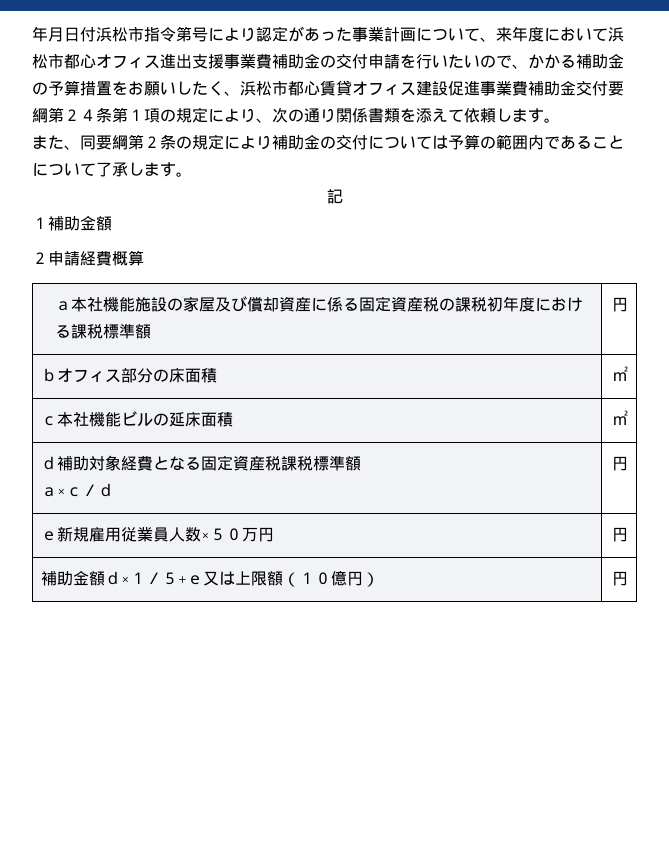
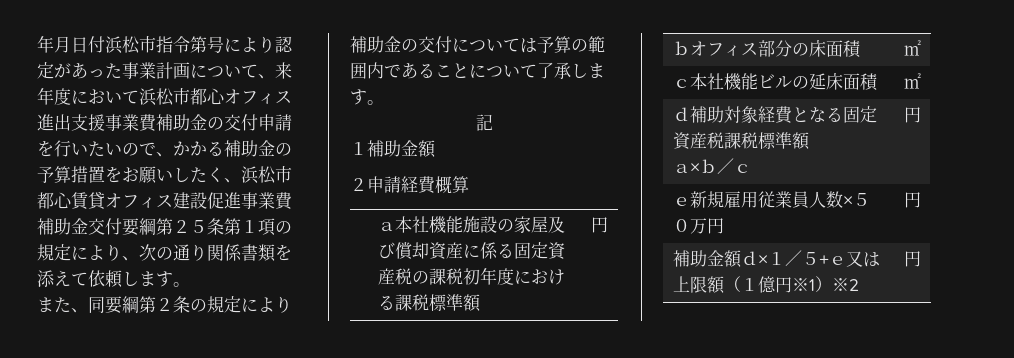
- 年月日付浜松市指令第号により認定があった事業計画について、来年度において浜松市都心オフィス進出支援事業費補助金の交付申請を行いたいので、かかる補助金の予算措置をお願いしたく、浜松市都心賃貸オフィス建設促進事業費補助金交付要綱第２４条第１項の規定により、次の通り関係書類を添えて依頼します。
+ 年月日付浜松市指令第号により認定があった事業計画について、来年度において浜松市都心オフィス進出支援事業費補助金の交付申請を行いたいので、かかる補助金の予算措置をお願いしたく、浜松市都心賃貸オフィス建設促進事業費補助金交付要綱第２５条第１項の規定により、次の通り関係書類を添えて依頼します。
  ｄ補助対象経費となる固定資産税課税標準額
- ａ×ｃ／ｄ | 円
+ ａ×ｂ／ｃ | 円
- 補助金額ｄ×１／５+ｅ又は上限額（１０億円） | 円
+ 補助金額ｄ×１／５+ｅ又は上限額（１億円※1）※2 | 円

